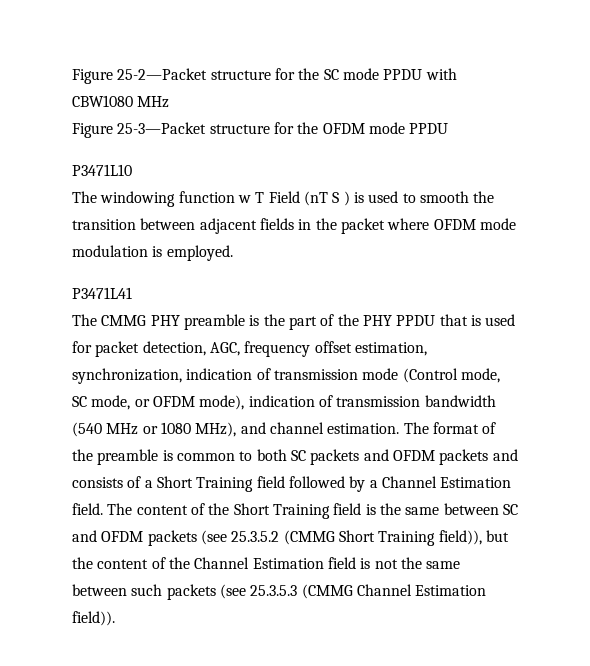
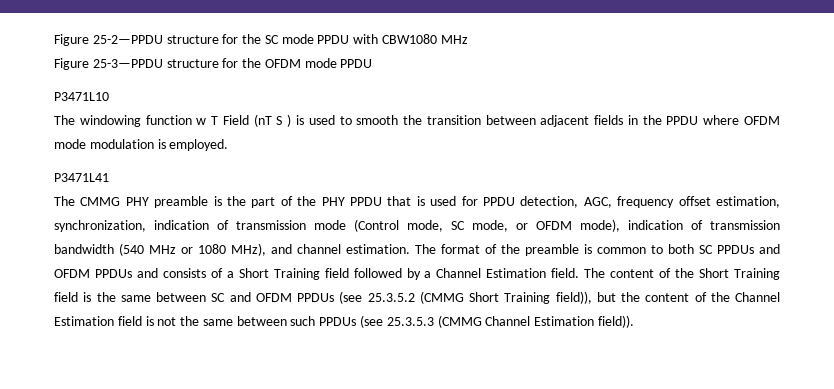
- Figure 25-2—Packet structure for the SC mode PPDU with CBW1080 MHz
+ Figure 25-2—PPDU structure for the SC mode PPDU with CBW1080 MHz
- Figure 25-3—Packet structure for the OFDM mode PPDU
+ Figure 25-3—PPDU structure for the OFDM mode PPDU
- The windowing function w T Field (nT S ) is used to smooth the transition between adjacent fields in the packet where OFDM mode modulation is employed.
+ The windowing function w T Field (nT S ) is used to smooth the transition between adjacent fields in the PPDU where OFDM mode modulation is employed.
- The CMMG PHY preamble is the part of the PHY PPDU that is used for packet detection, AGC, frequency offset estimation, synchronization, indication of transmission mode (Control mode, SC mode, or OFDM mode), indication of transmission bandwidth (540 MHz or 1080 MHz), and channel estimation.
+ The CMMG PHY preamble is the part of the PHY PPDU that is used for PPDU detection, AGC, frequency offset estimation, synchronization, indication of transmission mode (Control mode, SC mode, or OFDM mode), indication of transmission bandwidth (540 MHz or 1080 MHz), and channel estimation.
- The format of the preamble is common to both SC packets and OFDM packets and consists of a Short Training field followed by a Channel Estimation field.
+ The format of the preamble is common to both SC PPDUs and OFDM PPDUs and consists of a Short Training field followed by a Channel Estimation field.
- The content of the Short Training field is the same between SC and OFDM packets (see 25.3.5.2 (CMMG Short Training field)), but the content of the Channel Estimation field is not the same between such packets (see 25.3.5.3 (CMMG Channel Estimation field)).
+ The content of the Short Training field is the same between SC and OFDM PPDUs (see 25.3.5.2 (CMMG Short Training field)), but the content of the Channel Estimation field is not the same between such PPDUs (see 25.3.5.3 (CMMG Channel Estimation field)).

